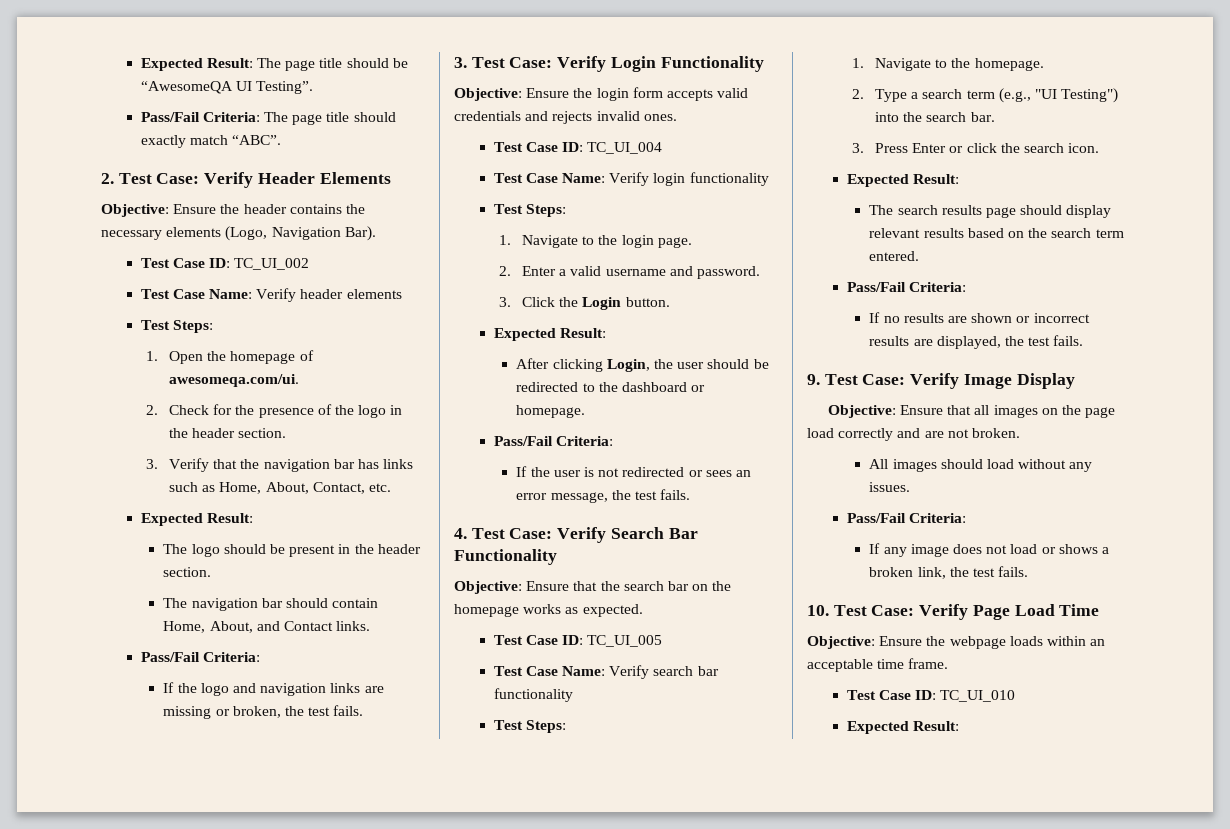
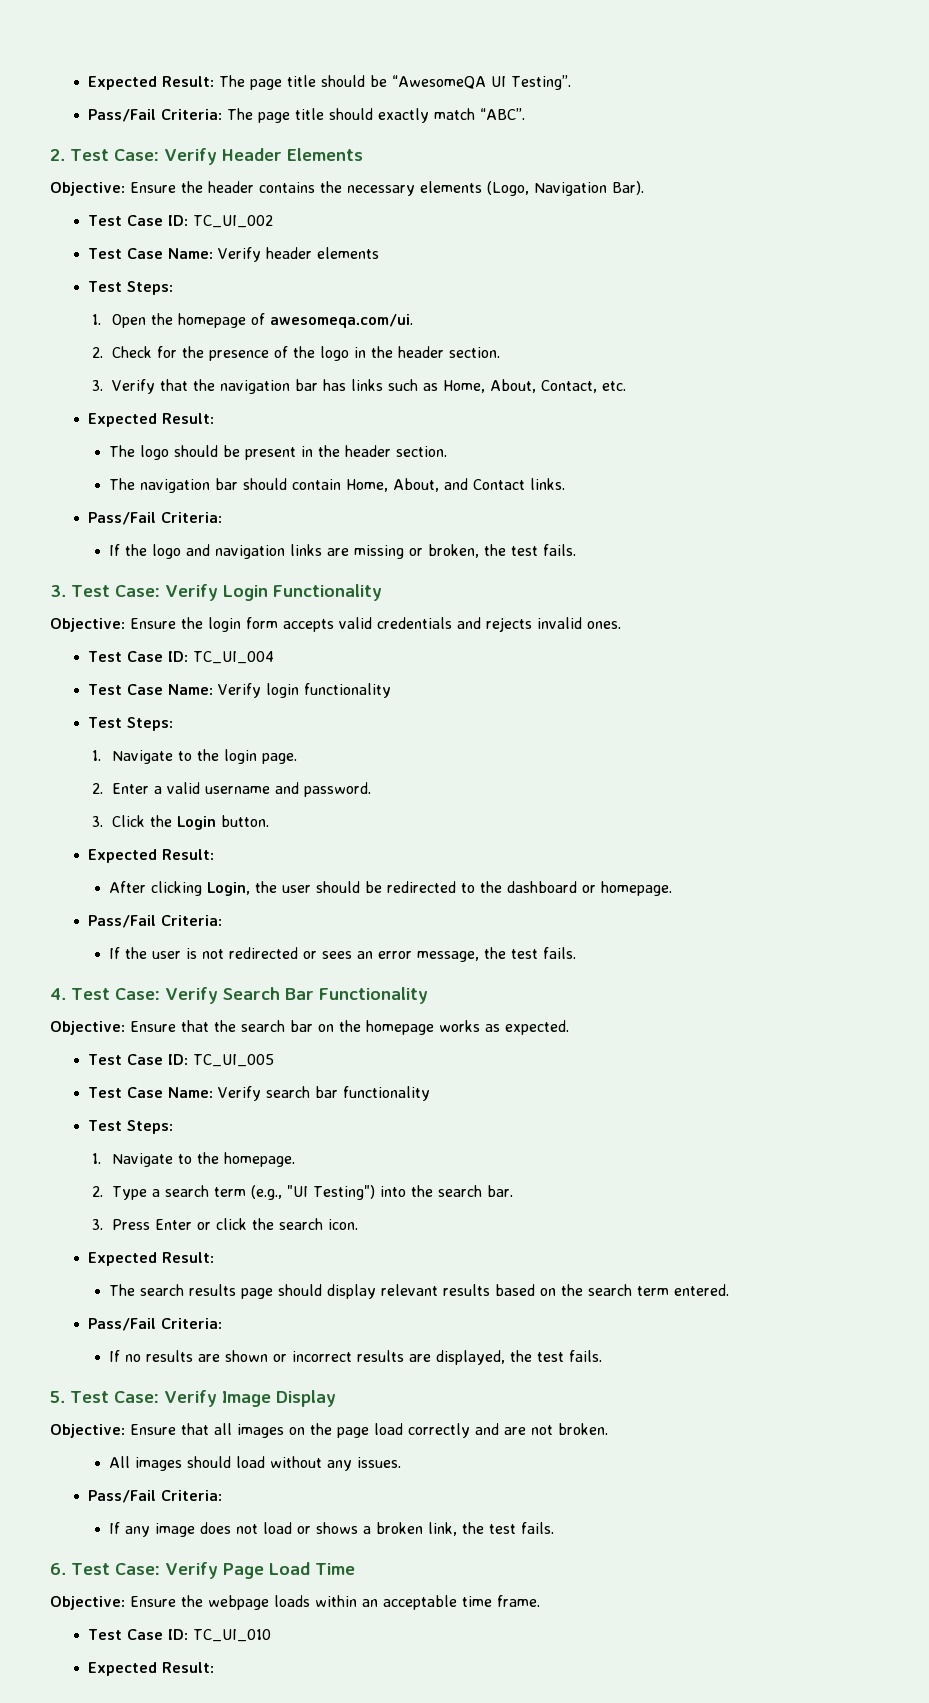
- 9. Test Case: Verify Image Display
+ 5. Test Case: Verify Image Display
- 10. Test Case: Verify Page Load Time
+ 6. Test Case: Verify Page Load Time

